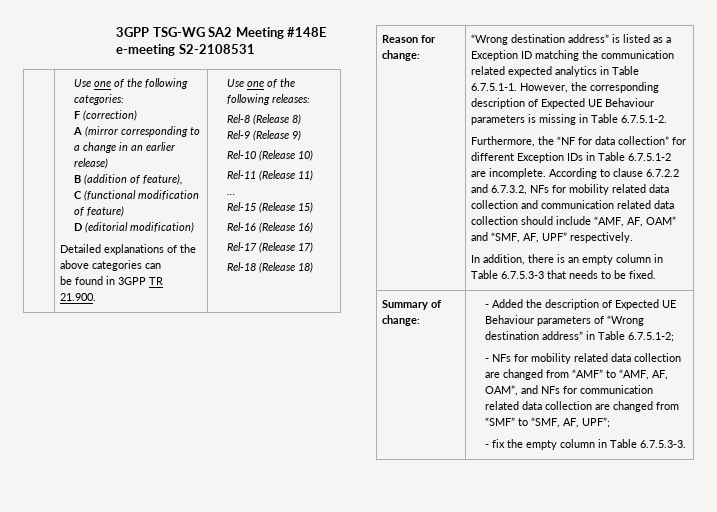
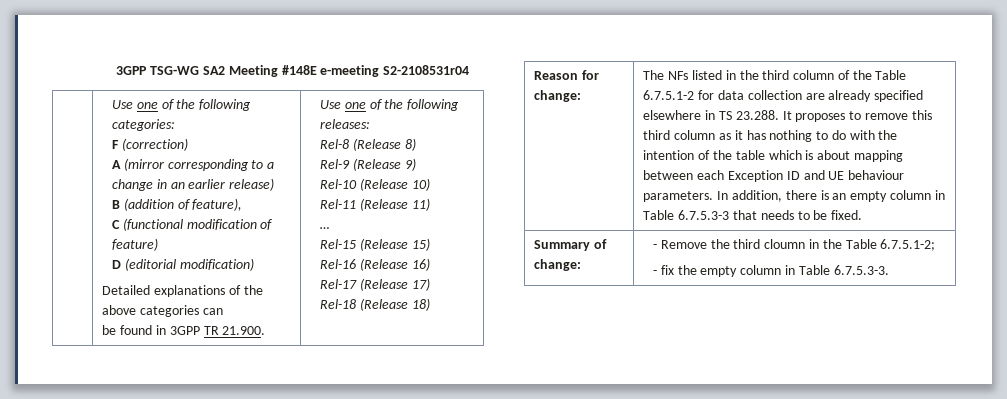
- 3GPP TSG-WG SA2 Meeting #148E e-meeting S2-2108531
+ 3GPP TSG-WG SA2 Meeting #148E e-meeting S2-2108531r04
- “Wrong destination address” is listed as a Exception ID matching the communication related expected analytics in Table 6.7.5.1-1. However, the corresponding description of Expected UE Behaviour parameters is missing in Table 6.7.5.1-2.
- Furthermore, the “NF for data collection” for different Exception IDs in Table 6.7.5.1-2 are incomplete. According to clause 6.7.2.2 and 6.7.3.2, NFs for mobility related data collection and communication related data collection should include “AMF, AF, OAM” and “SMF, AF, UPF” respectively.
- In addition, there is an empty column in Table 6.7.5.3-3 that needs to be fixed.
+ The NFs listed in the third column of the Table 6.7.5.1-2 for data collection are already specified elsewhere in TS 23.288. It proposes to remove this third column as it has nothing to do with the intention of the table which is about mapping between each Exception ID and UE behaviour parameters. In addition, there is an empty column in Table 6.7.5.3-3 that needs to be fixed.
- - Added the description of Expected UE Behaviour parameters of “Wrong destination address” in Table 6.7.5.1-2;
- - NFs for mobility related data collection are changed from “AMF” to “AMF, AF, OAM”, and NFs for communication related data collection are changed from “SMF” to “SMF, AF, UPF”;
+ - Remove the third cloumn in the Table 6.7.5.1-2;

